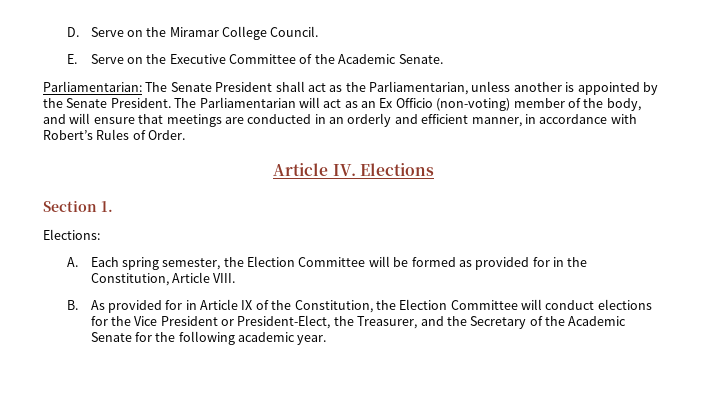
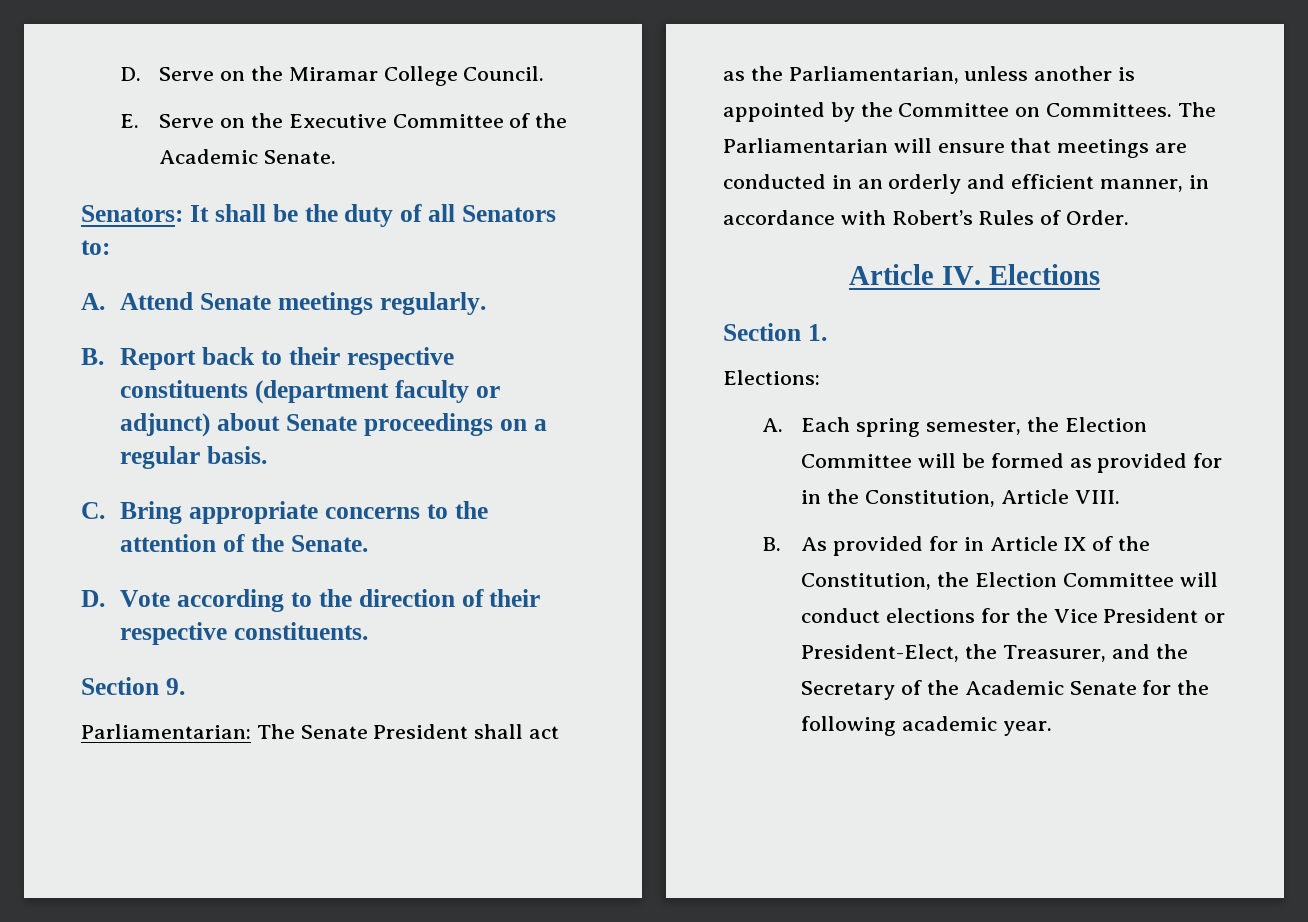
+ Senators: It shall be the duty of all Senators to:
+ A. Attend Senate meetings regularly.
+ B. Report back to their respective constituents (department faculty or adjunct) about Senate proceedings on a regular basis.
+ C. Bring appropriate concerns to the attention of the Senate.
+ D. Vote according to the direction of their respective constituents.
+ Section 9.
- Parliamentarian: The Senate President shall act as the Parliamentarian, unless another is appointed by the Senate President. The Parliamentarian will act as an Ex Officio (non-voting) member of the body, and will ensure that meetings are conducted in an orderly and efficient manner, in accordance with Robert’s Rules of Order.
+ Parliamentarian: The Senate President shall act as the Parliamentarian, unless another is appointed by the Committee on Committees. The Parliamentarian will ensure that meetings are conducted in an orderly and efficient manner, in accordance with Robert’s Rules of Order.

